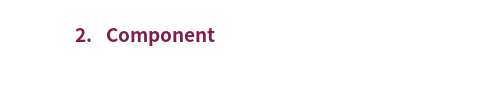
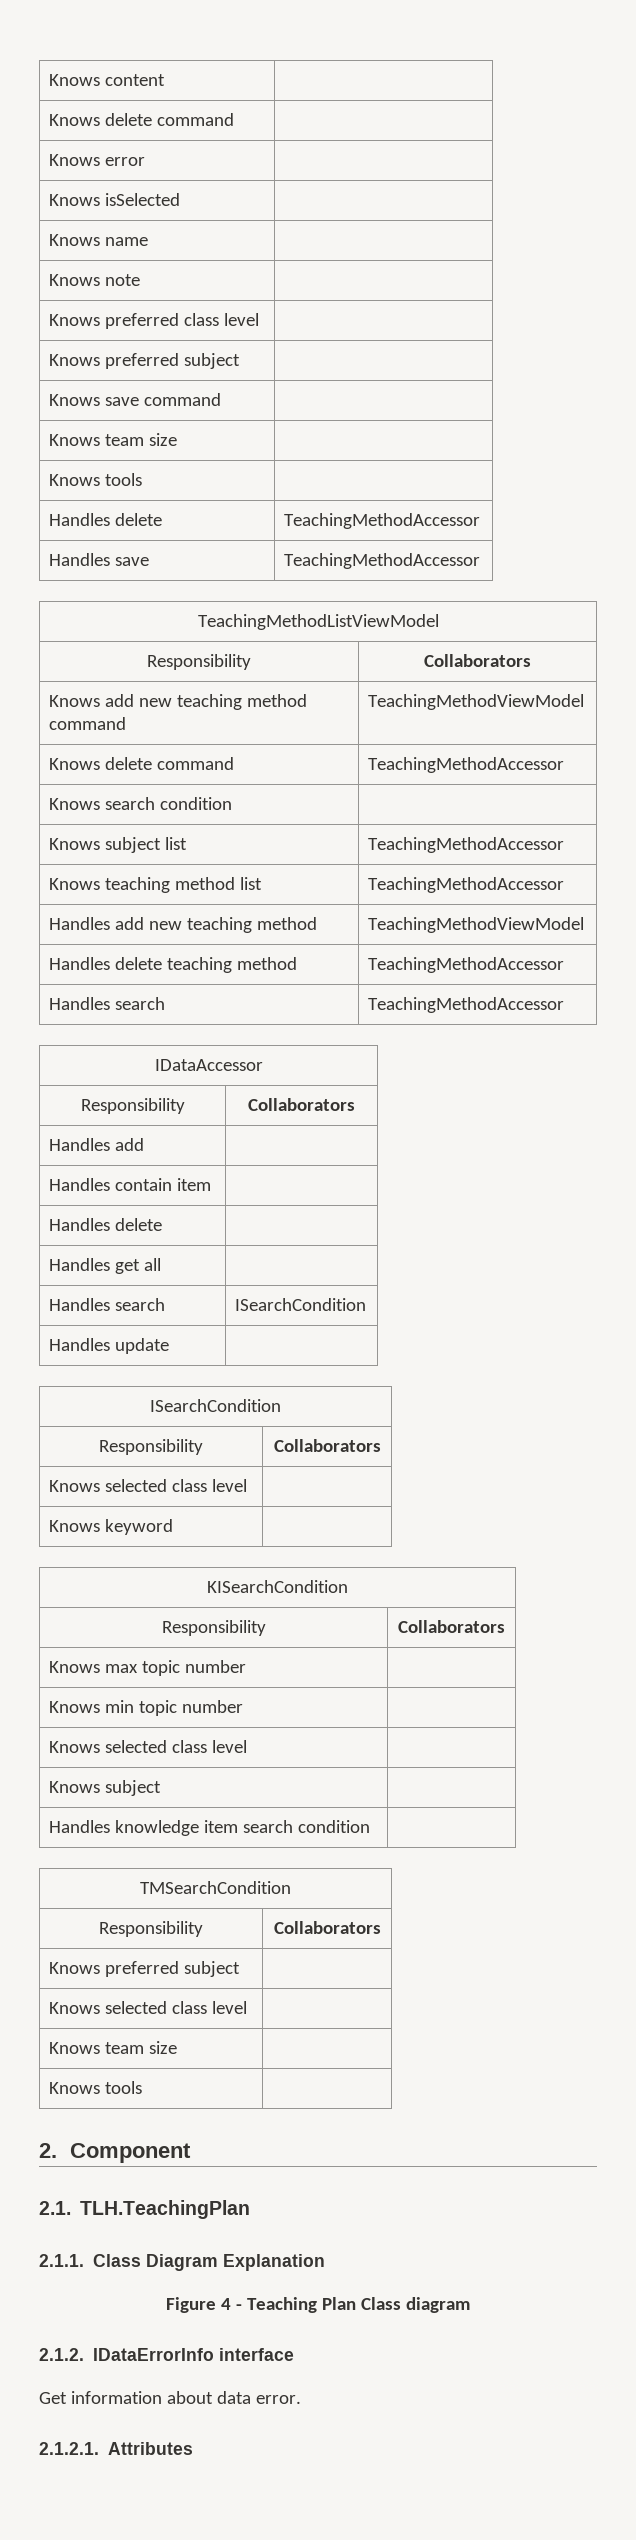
+ Knows content |
+ Knows delete command |
+ Knows error |
+ Knows isSelected |
+ Knows name |
+ Knows note |
+ Knows preferred class level |
+ Knows preferred subject |
+ Knows save command |
+ Knows team size |
+ Knows tools |
+ Handles delete | TeachingMethodAccessor
+ Handles save | TeachingMethodAccessor
+ TeachingMethodListViewModel
+ Responsibility | Collaborators
+ Knows add new teaching method command | TeachingMethodViewModel
+ Knows delete command | TeachingMethodAccessor
+ Knows search condition |
+ Knows subject list | TeachingMethodAccessor
+ Knows teaching method list | TeachingMethodAccessor
+ Handles add new teaching method | TeachingMethodViewModel
+ Handles delete teaching method | TeachingMethodAccessor
+ Handles search | TeachingMethodAccessor
+ IDataAccessor
+ Responsibility | Collaborators
+ Handles add |
+ Handles contain item |
+ Handles delete |
+ Handles get all |
+ Handles search | ISearchCondition
+ Handles update |
+ ISearchCondition
+ Responsibility | Collaborators
+ Knows selected class level |
+ Knows keyword |
+ KISearchCondition
+ Responsibility | Collaborators
+ Knows max topic number |
+ Knows min topic number |
+ Knows selected class level |
+ Knows subject |
+ Handles knowledge item search condition |
+ TMSearchCondition
+ Responsibility | Collaborators
+ Knows preferred subject |
+ Knows selected class level |
+ Knows team size |
+ Knows tools |
  2. Component
+ 2.1. TLH.TeachingPlan
+ 2.1.1. Class Diagram Explanation
+ Figure 4 - Teaching Plan Class diagram
+ 2.1.2. IDataErrorInfo interface
+ Get information about data error.
+ 2.1.2.1. Attributes

